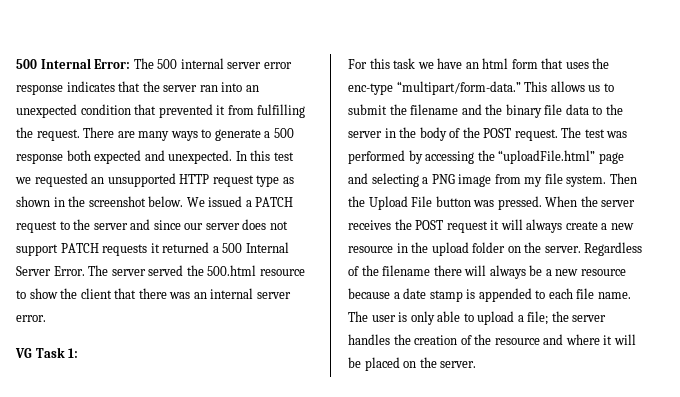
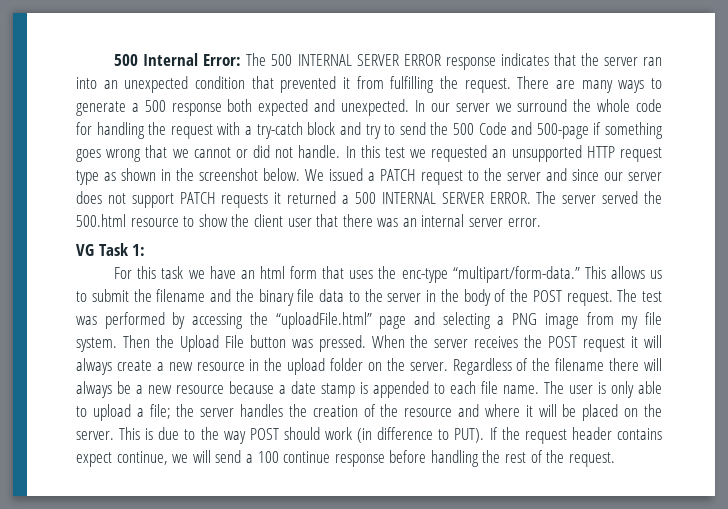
- 500 Internal Error: The 500 internal server error response indicates that the server ran into an unexpected condition that prevented it from fulfilling the request.
+ 500 Internal Error: The 500 INTERNAL SERVER ERROR response indicates that the server ran into an unexpected condition that prevented it from fulfilling the request.
- In this test we requested an unsupported HTTP request type as shown in the screenshot below.
+ In our server we surround the whole code for handling the request with a try-catch block and try to send the 500 Code and 500-page if something goes wrong that we cannot or did not handle. In this test we requested an unsupported HTTP request type as shown in the screenshot below.
- We issued a PATCH request to the server and since our server does not support PATCH requests it returned a 500 Internal Server Error.
+ We issued a PATCH request to the server and since our server does not support PATCH requests it returned a 500 INTERNAL SERVER ERROR.
- The server served the 500.html resource to show the client that there was an internal server error.
+ The server served the 500.html resource to show the client user that there was an internal server error.
+ This is due to the way POST should work (in difference to PUT). If the request header contains expect continue, we will send a 100 continue response before handling the rest of the request.

